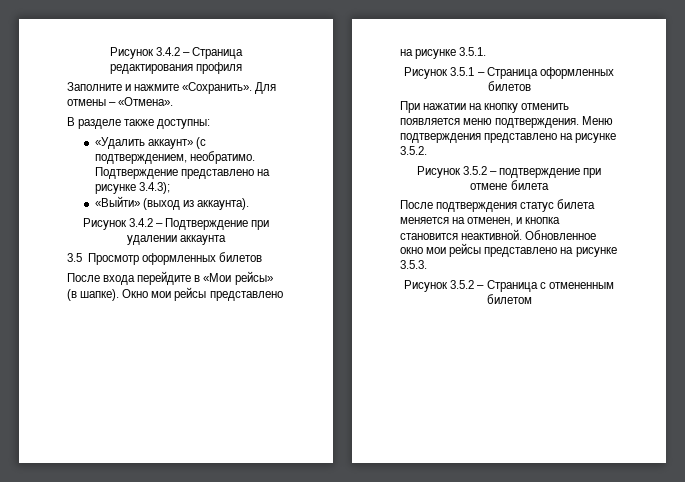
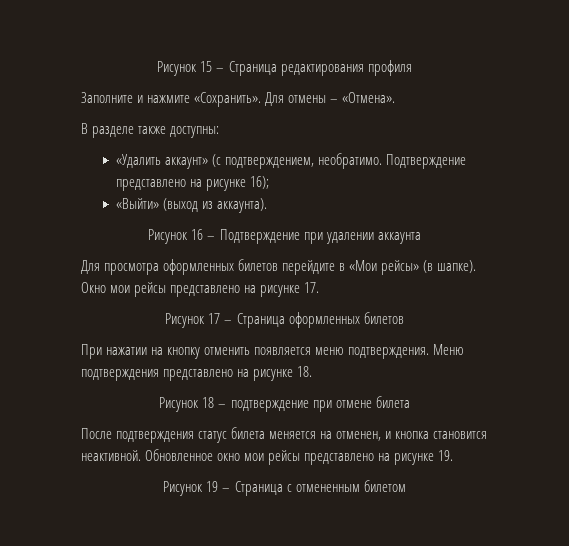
- Рисунок 3.4.2 – Страница редактирования профиля
+ Рисунок 15 – Страница редактирования профиля
- Подтверждение представлено на рисунке 3.4.3);
+ Подтверждение представлено на рисунке 16);
- Рисунок 3.4.2 – Подтверждение при удалении аккаунта
+ Рисунок 16 – Подтверждение при удалении аккаунта
- 3.5 Просмотр оформленных билетов
- После входа перейдите в «Мои рейсы» (в шапке).
+ Для просмотра оформленных билетов перейдите в «Мои рейсы» (в шапке).
- Окно мои рейсы представлено на рисунке 3.5.1.
- Рисунок 3.5.1 – Страница оформленных билетов
+ Окно мои рейсы представлено на рисунке 17.
+ Рисунок 17 – Страница оформленных билетов
- Меню подтверждения представлено на рисунке 3.5.2.
- Рисунок 3.5.2 – подтверждение при отмене билета
+ Меню подтверждения представлено на рисунке 18.
+ Рисунок 18 – подтверждение при отмене билета
- Обновленное окно мои рейсы представлено на рисунке 3.5.3.
- Рисунок 3.5.2 – Страница с отмененным билетом
+ Обновленное окно мои рейсы представлено на рисунке 19.
+ Рисунок 19 – Страница с отмененным билетом

